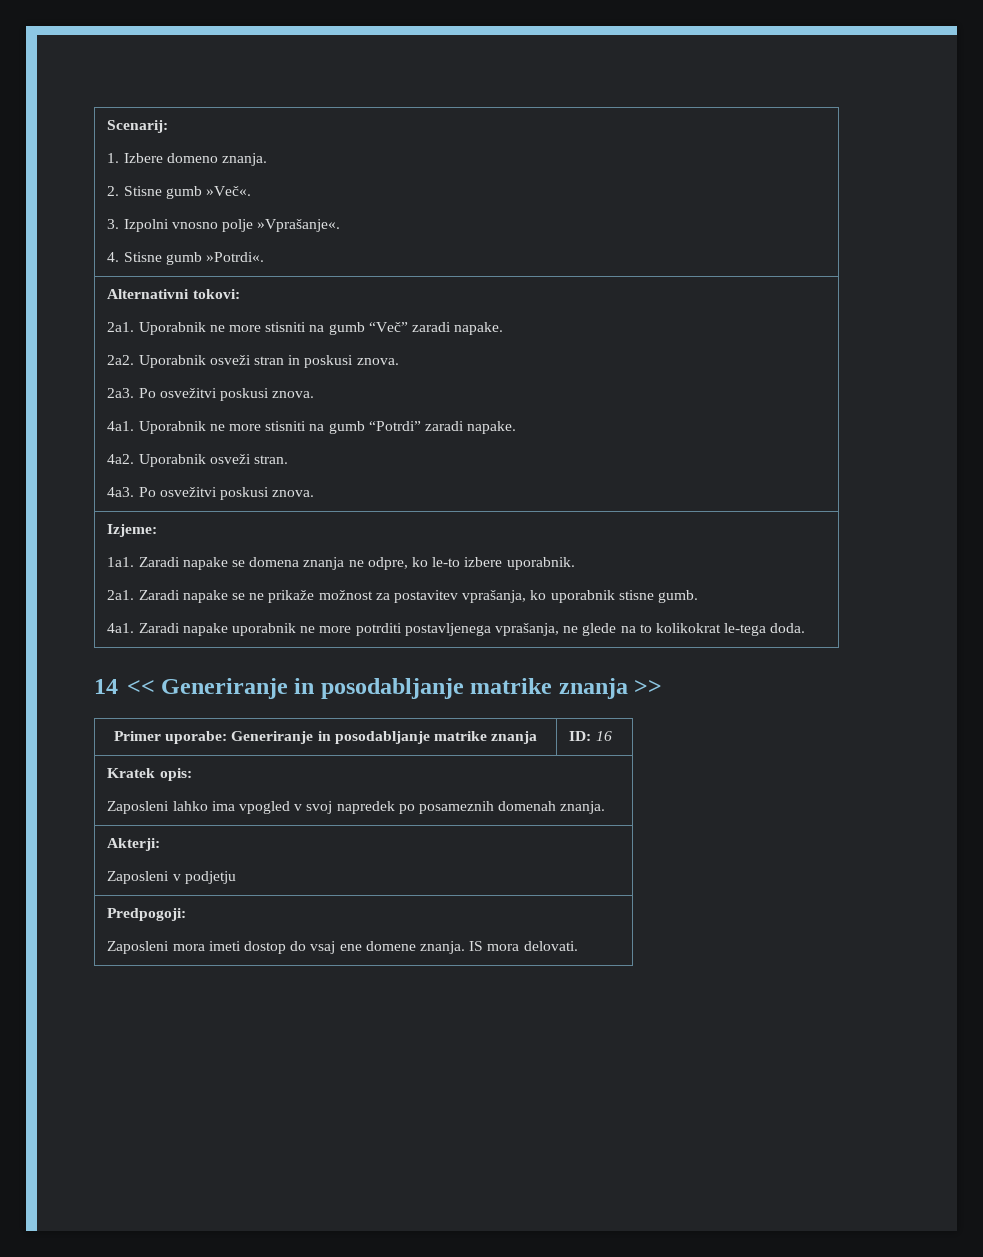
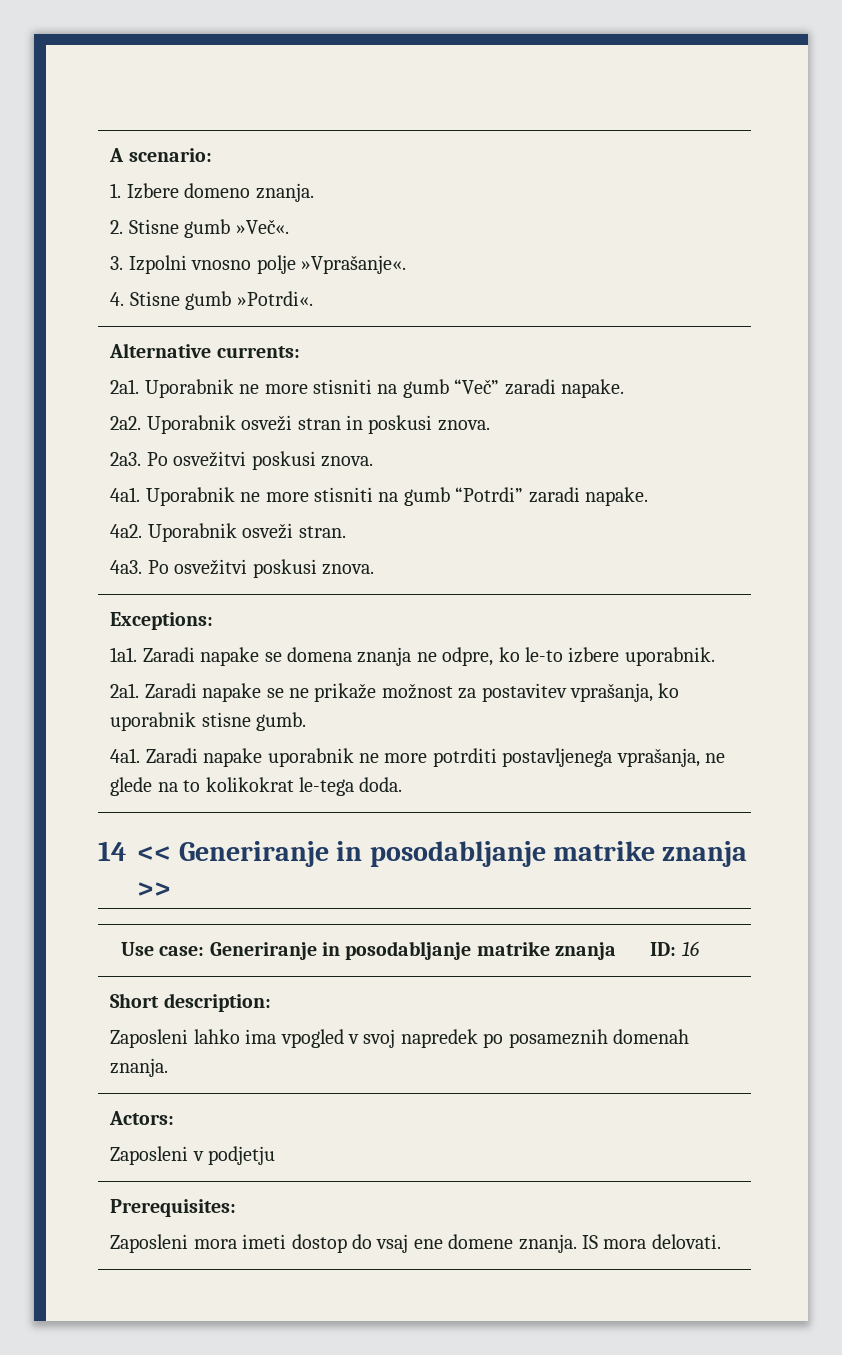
- Scenarij:
+ A scenario:
- Alternativni tokovi:
+ Alternative currents:
- Izjeme:
+ Exceptions:
- Primer uporabe: Generiranje in posodabljanje matrike znanja | ID: 16
+ Use case: Generiranje in posodabljanje matrike znanja | ID: 16
- Kratek opis:
+ Short description:
- Akterji:
+ Actors:
- Predpogoji:
+ Prerequisites:

